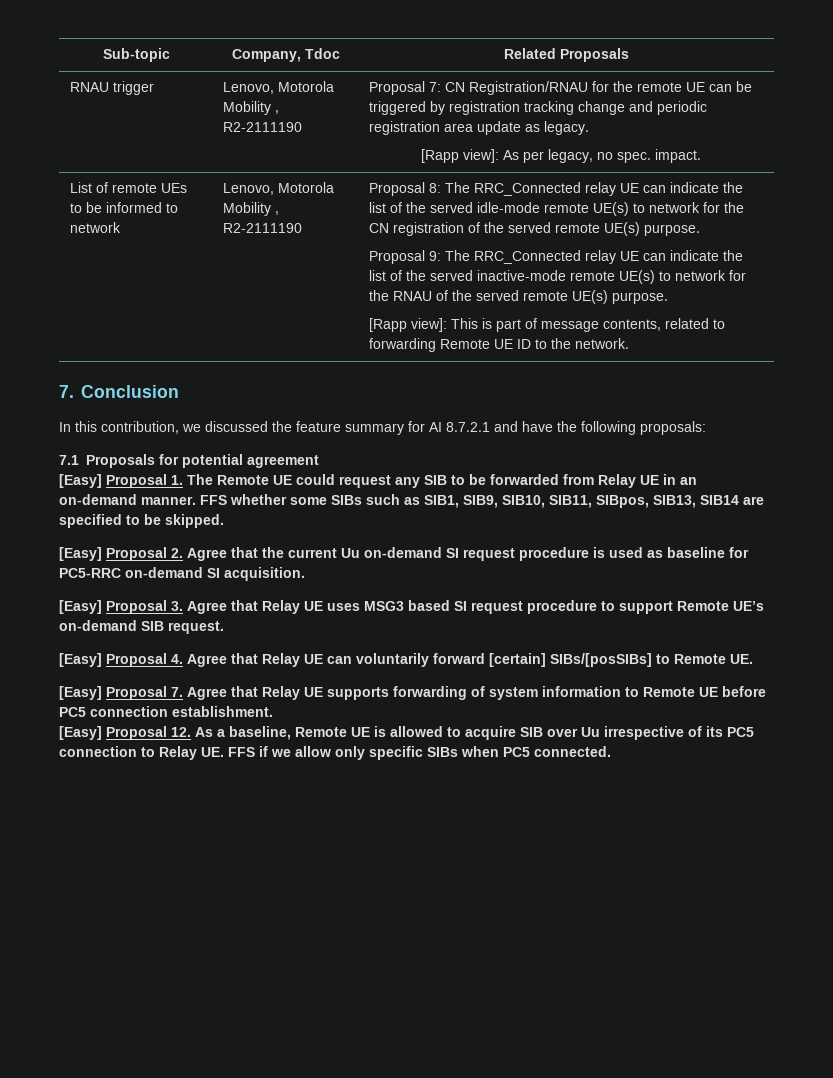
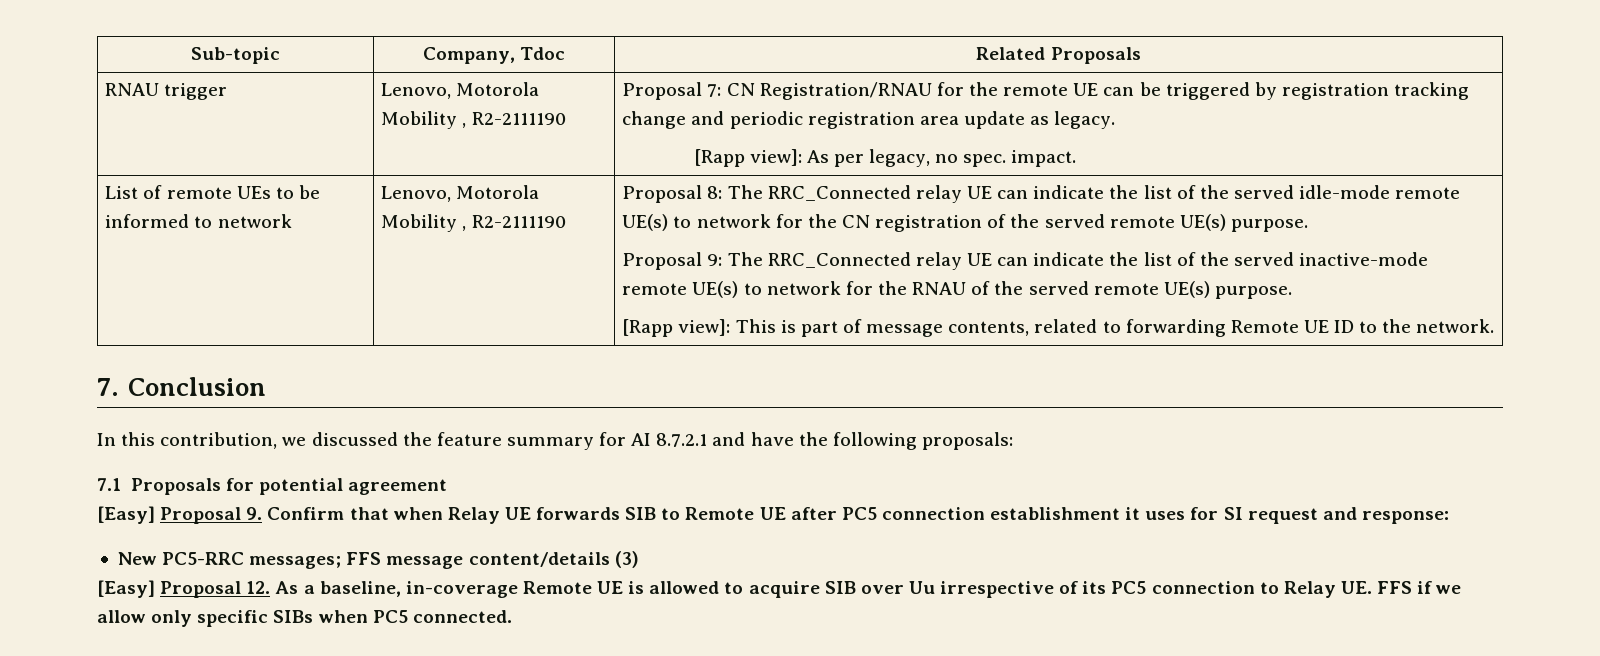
- [Easy] Proposal 1. The Remote UE could request any SIB to be forwarded from Relay UE in an on-demand manner. FFS whether some SIBs such as SIB1, SIB9, SIB10, SIB11, SIBpos, SIB13, SIB14 are specified to be skipped.
- [Easy] Proposal 2. Agree that the current Uu on-demand SI request procedure is used as baseline for PC5-RRC on-demand SI acquisition.
- [Easy] Proposal 3. Agree that Relay UE uses MSG3 based SI request procedure to support Remote UE’s on-demand SIB request.
- [Easy] Proposal 4. Agree that Relay UE can voluntarily forward [certain] SIBs/[posSIBs] to Remote UE.
- [Easy] Proposal 7. Agree that Relay UE supports forwarding of system information to Remote UE before PC5 connection establishment.
+ [Easy] Proposal 9. Confirm that when Relay UE forwards SIB to Remote UE after PC5 connection establishment it uses for SI request and response:
+ New PC5-RRC messages; FFS message content/details (3)
- [Easy] Proposal 12. As a baseline, Remote UE is allowed to acquire SIB over Uu irrespective of its PC5 connection to Relay UE. FFS if we allow only specific SIBs when PC5 connected.
+ [Easy] Proposal 12. As a baseline, in-coverage Remote UE is allowed to acquire SIB over Uu irrespective of its PC5 connection to Relay UE. FFS if we allow only specific SIBs when PC5 connected.

